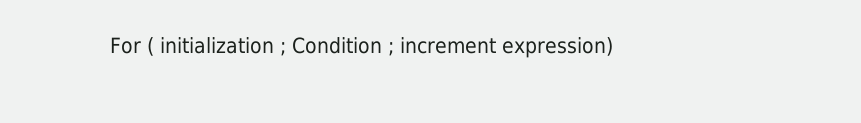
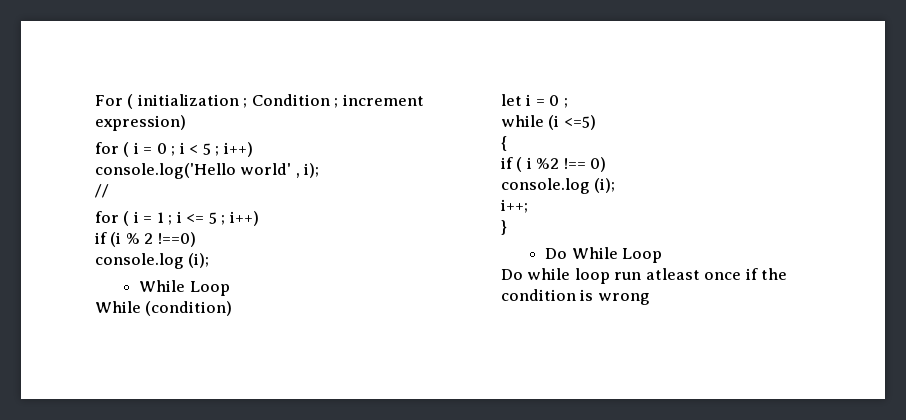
+ for ( i = 0 ; i < 5 ; i++)
+ console.log('Hello world' , i);
+ //
+ for ( i = 1 ; i <= 5 ; i++)
+ if (i % 2 !==0)
+ console.log (i);
+ While Loop
+ While (condition)
+ let i = 0 ;
+ while (i <=5)
+ {
+ if ( i %2 !== 0)
+ console.log (i);
+ i++;
+ }
+ Do While Loop
+ Do while loop run atleast once if the condition is wrong

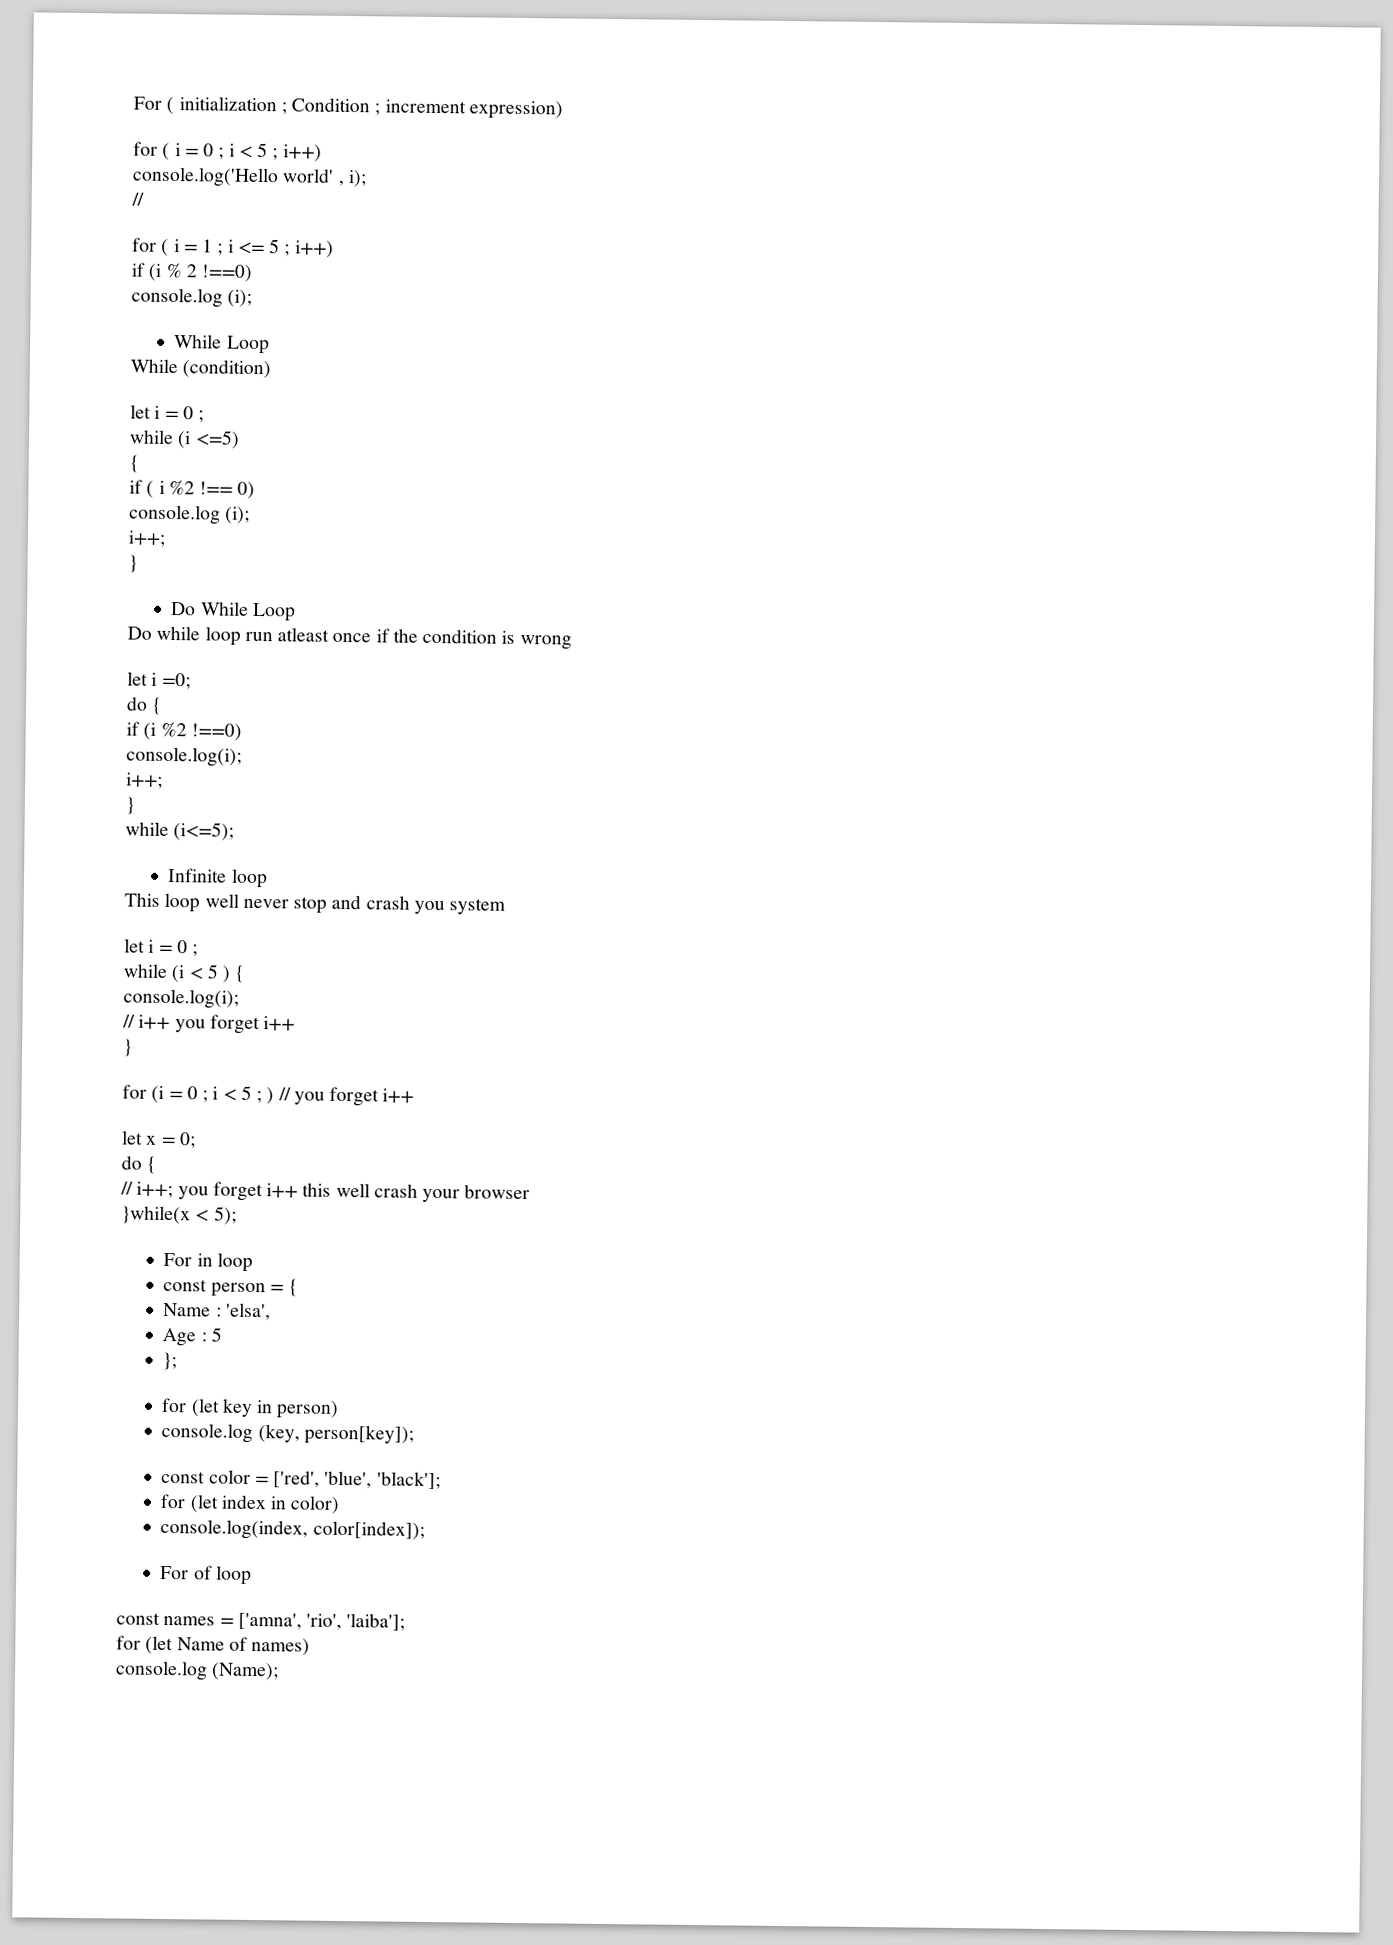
+ let i =0;
+ do {
+ if (i %2 !==0)
+ console.log(i);
+ i++;
+ }
+ while (i<=5);
+ Infinite loop
+ This loop well never stop and crash you system
+ let i = 0 ;
+ while (i < 5 ) {
+ console.log(i);
+ // i++ you forget i++
+ }
+ for (i = 0 ; i < 5 ; ) // you forget i++
+ let x = 0;
+ do {
+ // i++; you forget i++ this well crash your browser
+ }while(x < 5);
+ For in loop
+ const person = {
+ Name : 'elsa',
+ Age : 5
+ };
+ for (let key in person)
+ console.log (key, person[key]);
+ const color = ['red', 'blue', 'black'];
+ for (let index in color)
+ console.log(index, color[index]);
+ For of loop
+ const names = ['amna', 'rio', 'laiba'];
+ for (let Name of names)
+ console.log (Name);

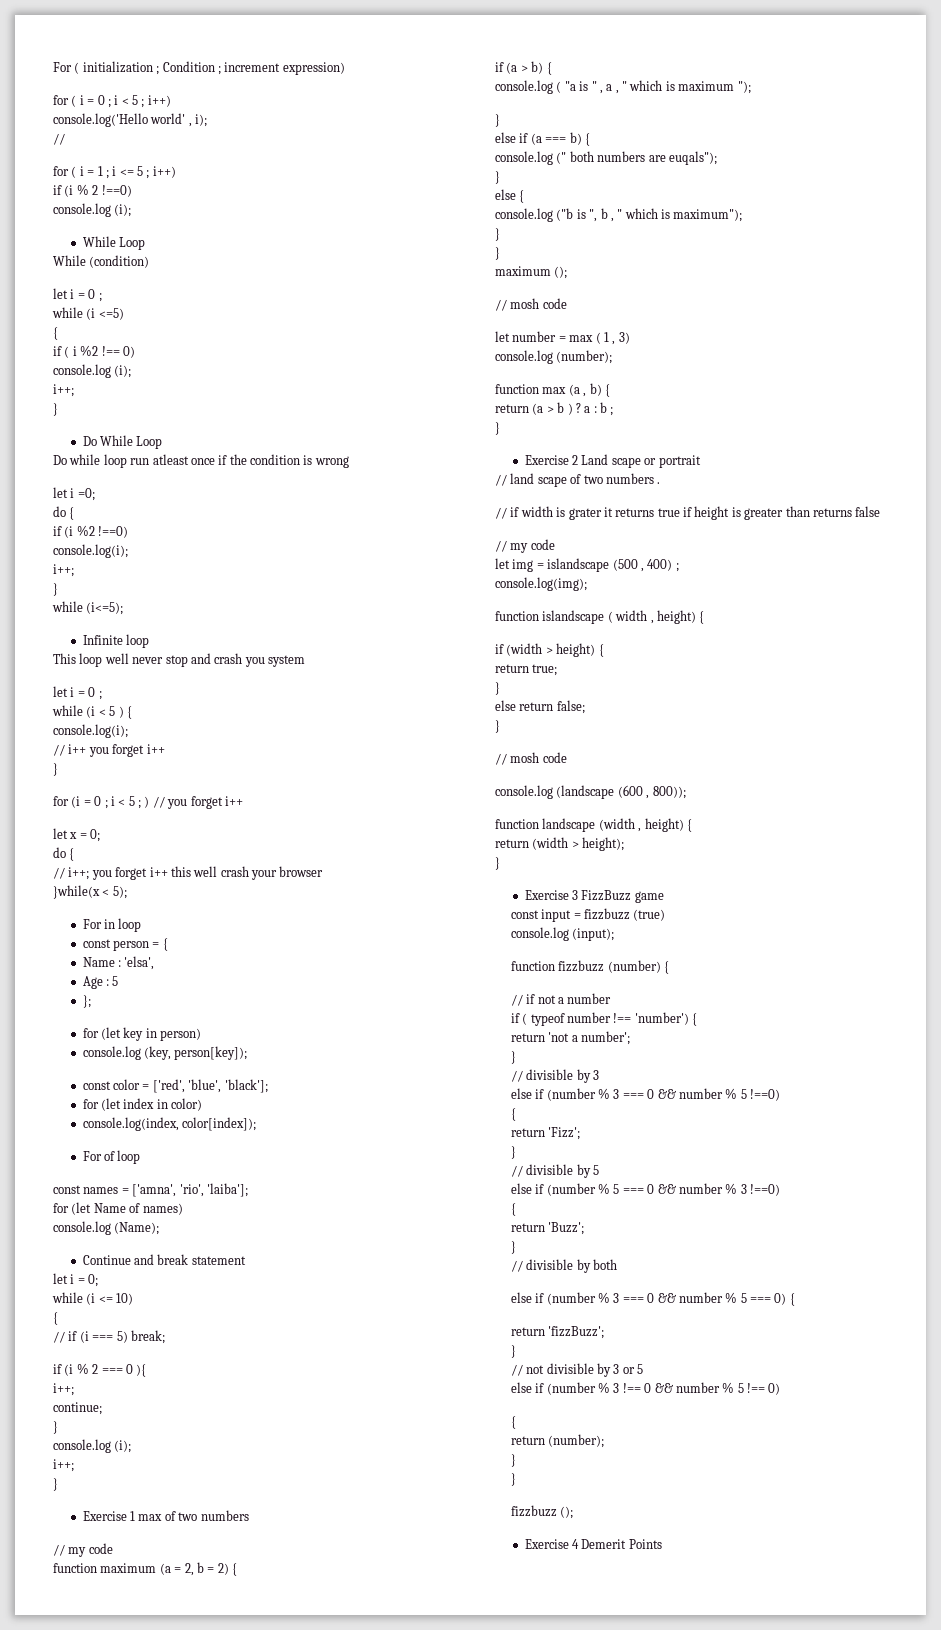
+ Continue and break statement
+ let i = 0;
+ while (i <= 10)
+ {
+ // if (i === 5) break;
+ if (i % 2 === 0 ){
+ i++;
+ continue;
+ }
+ console.log (i);
+ i++;
+ }
+ Exercise 1 max of two numbers
+ // my code
+ function maximum (a = 2, b = 2) {
+ if (a > b) {
+ console.log ( "a is " , a , " which is maximum ");
+ }
+ else if (a === b) {
+ console.log (" both numbers are euqals");
+ }
+ else {
+ console.log ("b is ", b , " which is maximum");
+ }
+ }
+ maximum ();
+ // mosh code
+ let number = max ( 1 , 3)
+ console.log (number);
+ function max (a , b) {
+ return (a > b ) ? a : b ;
+ }
+ Exercise 2 Land scape or portrait
+ // land scape of two numbers .
+ // if width is grater it returns true if height is greater than returns false
+ // my code
+ let img = islandscape (500 , 400) ;
+ console.log(img);
+ function islandscape ( width , height) {
+ if (width > height) {
+ return true;
+ }
+ else return false;
+ }
+ // mosh code
+ console.log (landscape (600 , 800));
+ function landscape (width , height) {
+ return (width > height);
+ }
+ Exercise 3 FizzBuzz game
+ const input = fizzbuzz (true)
+ console.log (input);
+ function fizzbuzz (number) {
+ // if not a number
+ if ( typeof number !== 'number') {
+ return 'not a number';
+ }
+ // divisible by 3
+ else if (number % 3 === 0 && number % 5 !==0)
+ {
+ return 'Fizz';
+ }
+ // divisible by 5
+ else if (number % 5 === 0 && number % 3 !==0)
+ {
+ return 'Buzz';
+ }
+ // divisible by both
+ else if (number % 3 === 0 && number % 5 === 0) {
+ return 'fizzBuzz';
+ }
+ // not divisible by 3 or 5
+ else if (number % 3 !== 0 && number % 5 !== 0)
+ {
+ return (number);
+ }
+ }
+ fizzbuzz ();
+ Exercise 4 Demerit Points

